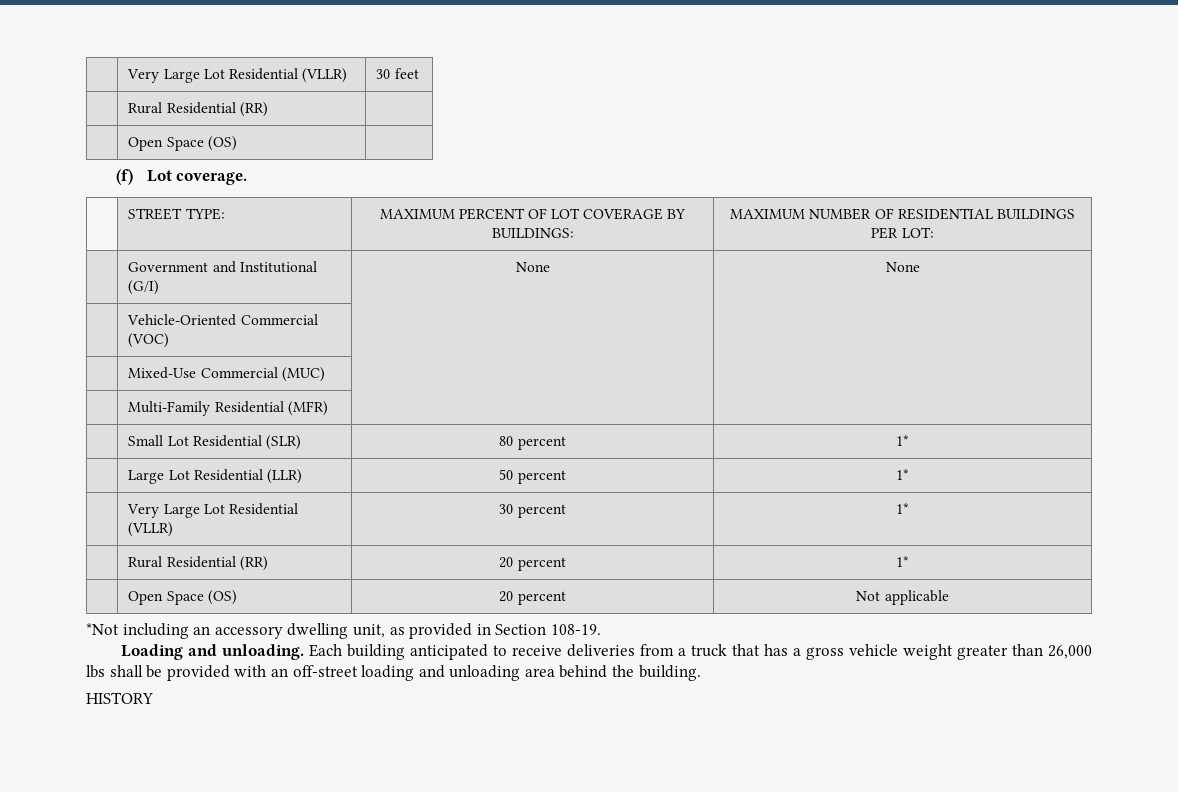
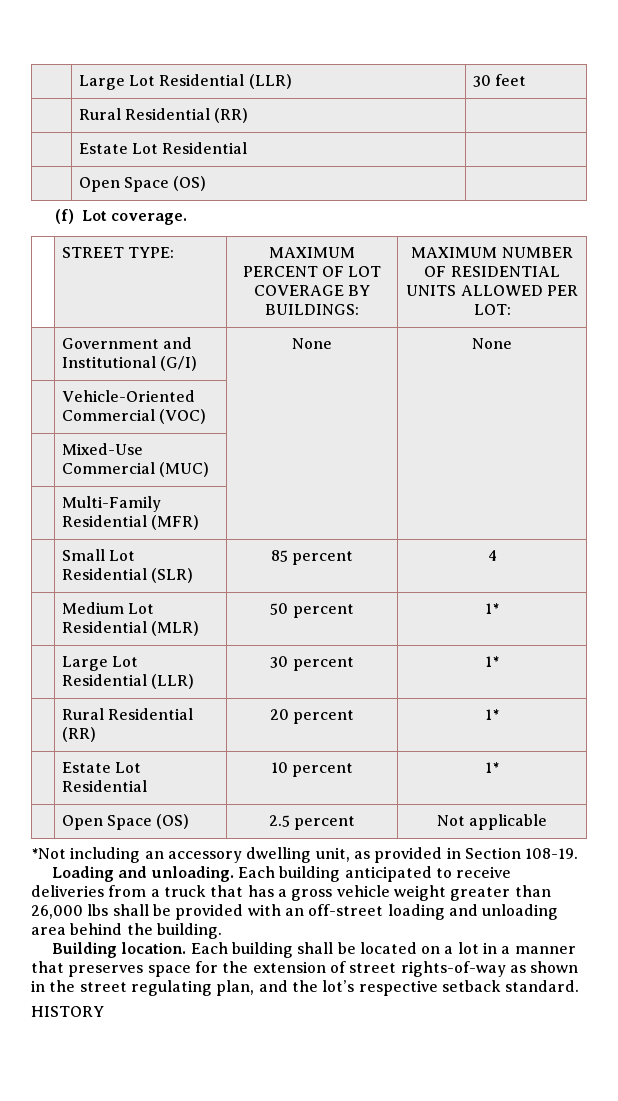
- | Very Large Lot Residential (VLLR) | 30 feet
+ | Large Lot Residential (LLR) | 30 feet
  | Rural Residential (RR) |
+ | Estate Lot Residential |
- | STREET TYPE: | MAXIMUM PERCENT OF LOT COVERAGE BY BUILDINGS: | MAXIMUM NUMBER OF RESIDENTIAL BUILDINGS PER LOT:
+ | STREET TYPE: | MAXIMUM PERCENT OF LOT COVERAGE BY BUILDINGS: | MAXIMUM NUMBER OF RESIDENTIAL UNITS ALLOWED PER LOT:
- | Small Lot Residential (SLR) | 80 percent | 1*
+ | Small Lot Residential (SLR) | 85 percent | 4
+ | Medium Lot Residential (MLR) | 50 percent | 1*
- | Large Lot Residential (LLR) | 50 percent | 1*
- | Very Large Lot Residential (VLLR) | 30 percent | 1*
+ | Large Lot Residential (LLR) | 30 percent | 1*
- | Open Space (OS) | 20 percent | Not applicable
+ | Estate Lot Residential | 10 percent | 1*
+ | Open Space (OS) | 2.5 percent | Not applicable
+ Building location. Each building shall be located on a lot in a manner that preserves space for the extension of street rights-of-way as shown in the street regulating plan, and the lot’s respective setback standard.

